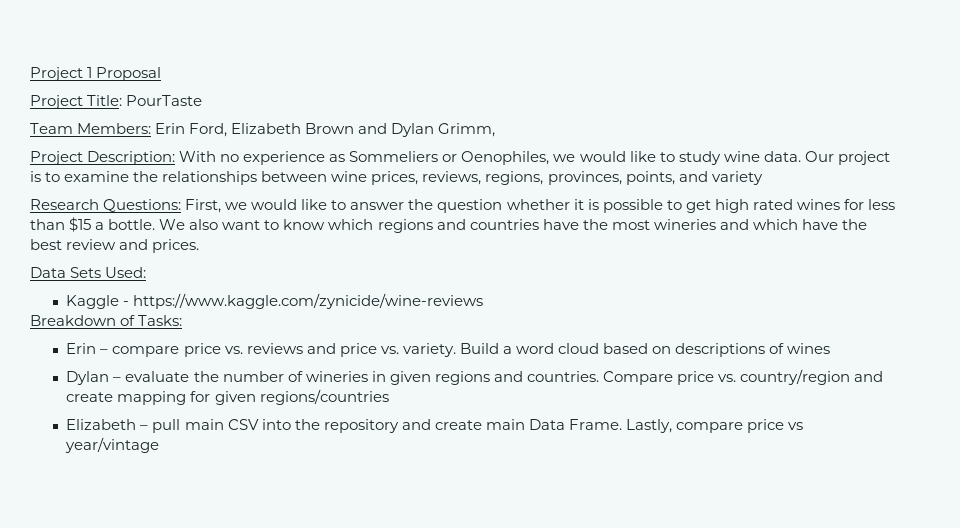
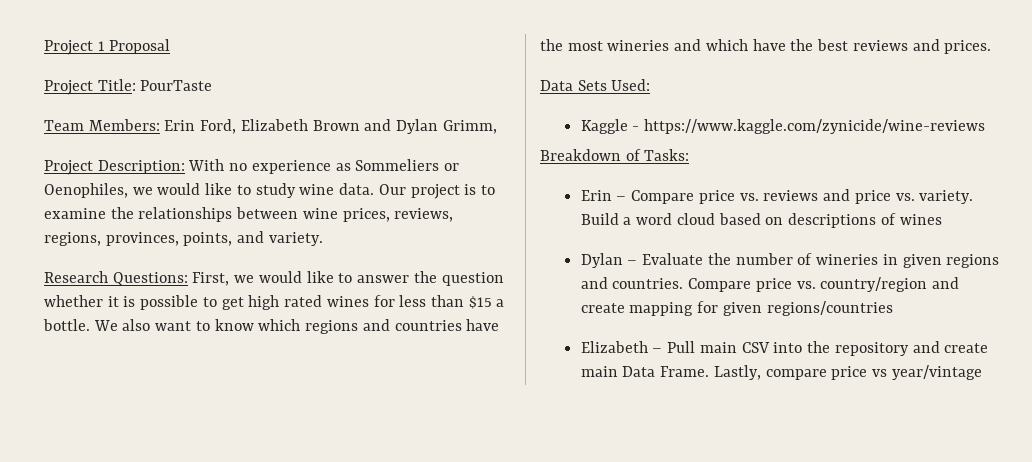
- Our project is to examine the relationships between wine prices, reviews, regions, provinces, points, and variety
+ Our project is to examine the relationships between wine prices, reviews, regions, provinces, points, and variety.
- We also want to know which regions and countries have the most wineries and which have the best review and prices.
+ We also want to know which regions and countries have the most wineries and which have the best reviews and prices.
- Erin – compare price vs. reviews and price vs. variety.
+ Erin – Compare price vs. reviews and price vs. variety.
- Dylan – evaluate the number of wineries in given regions and countries.
+ Dylan – Evaluate the number of wineries in given regions and countries.
- Elizabeth – pull main CSV into the repository and create main Data Frame.
+ Elizabeth – Pull main CSV into the repository and create main Data Frame.

